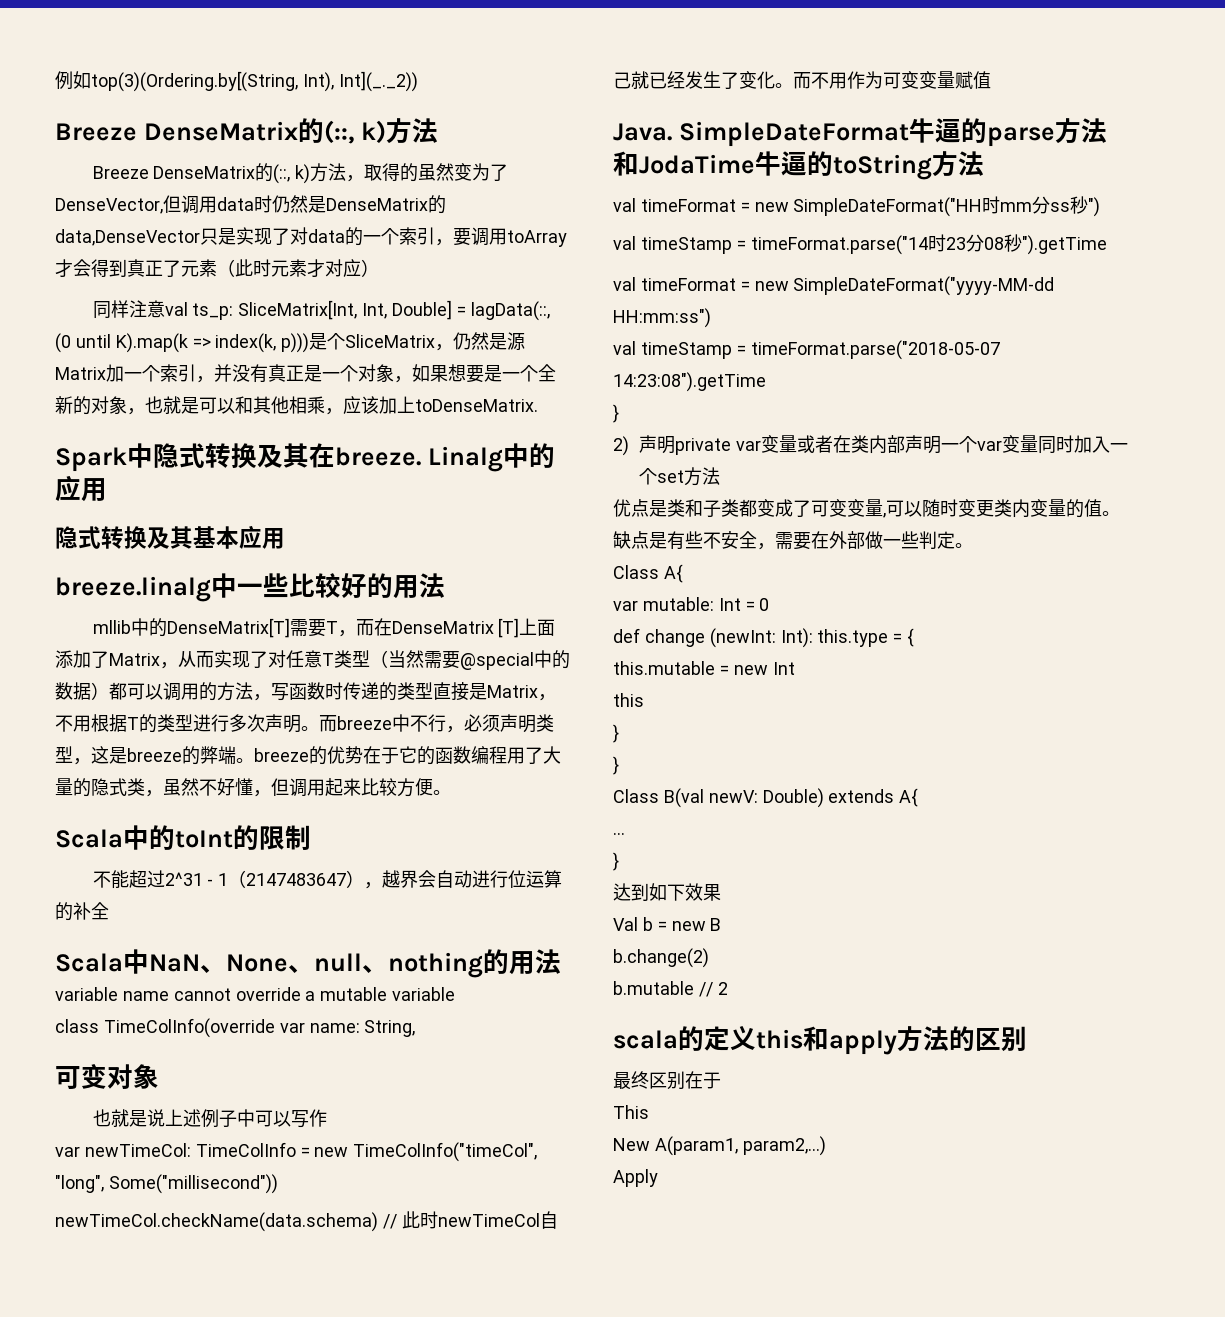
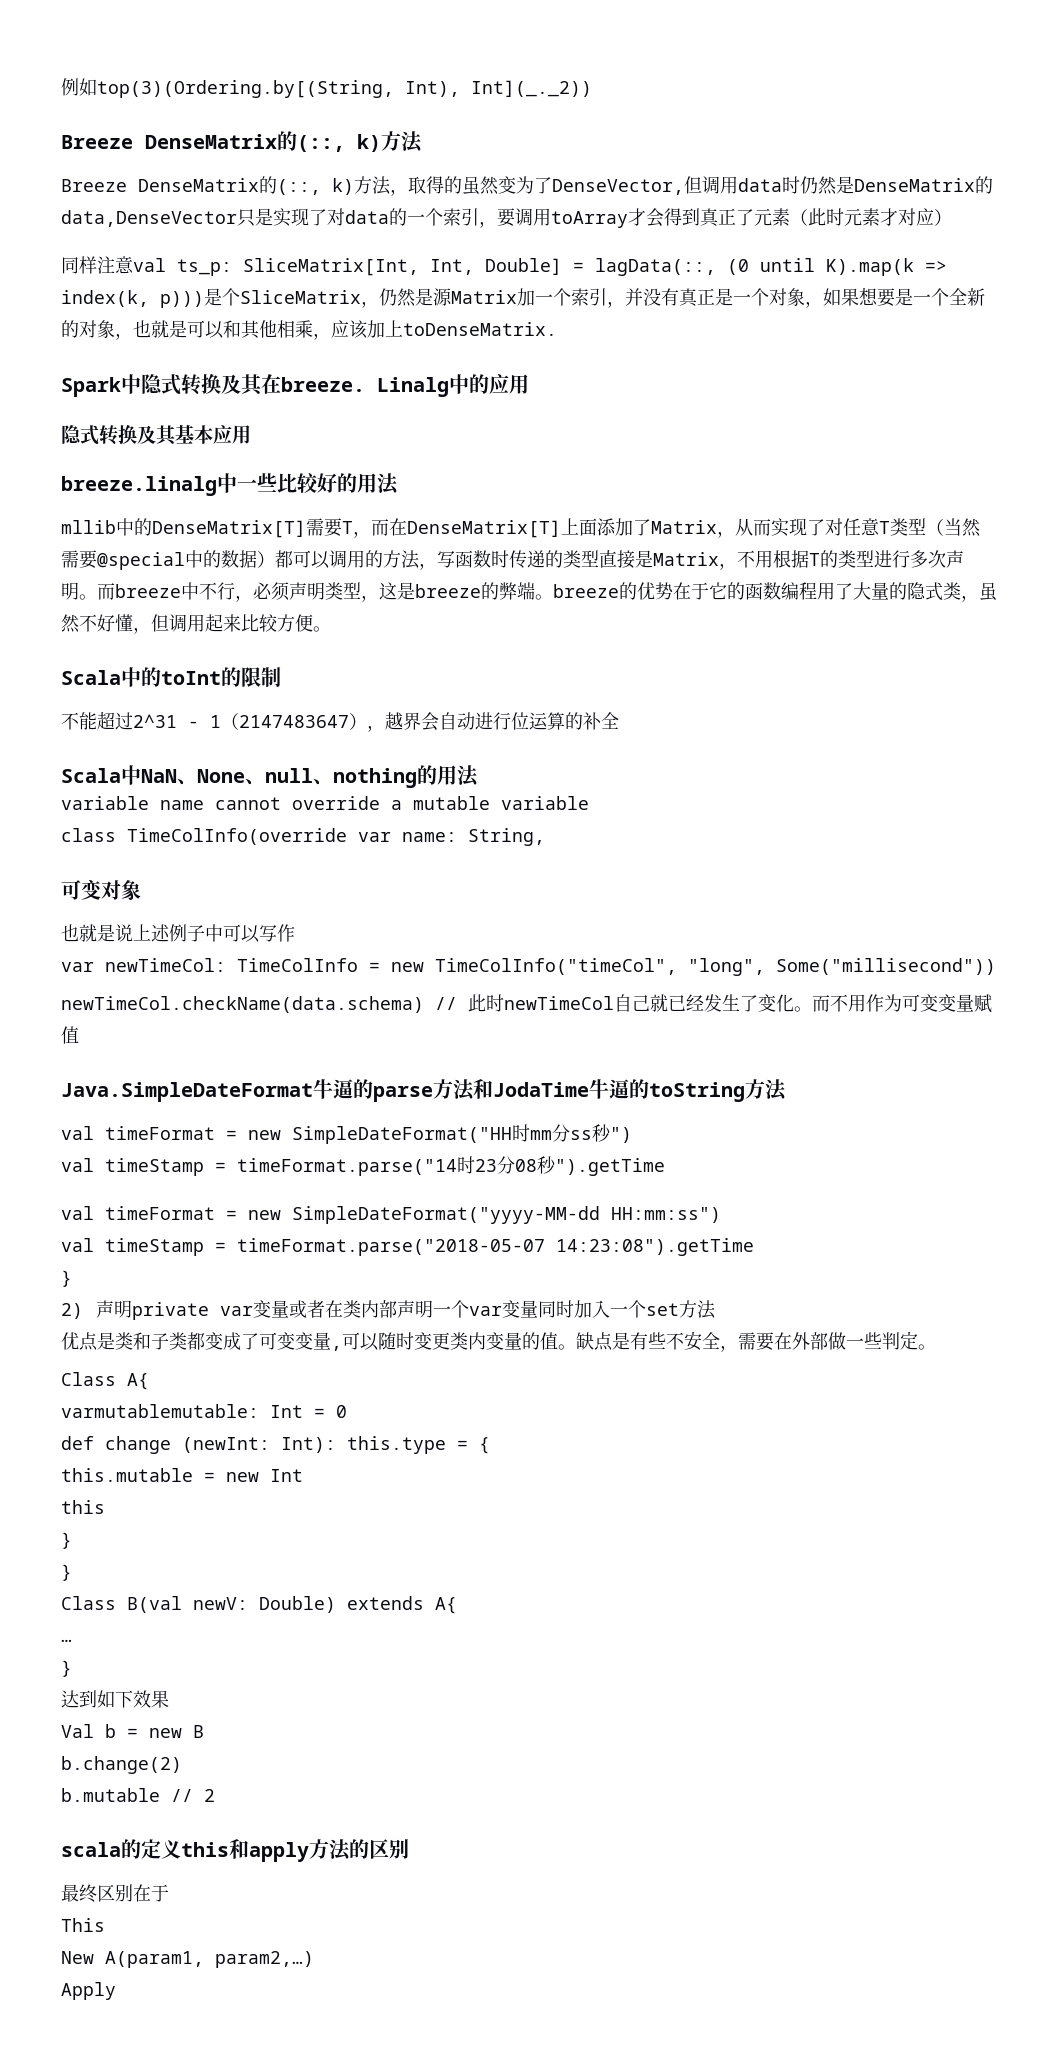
- mllib中的DenseMatrix[T]需要T，而在DenseMatrix [T]上面添加了Matrix，从而实现了对任意T类型（当然需要@special中的数据）都可以调用的方法，写函数时传递的类型直接是Matrix，不用根据T的类型进行多次声明。
+ mllib中的DenseMatrix[T]需要T，而在DenseMatrix[T]上面添加了Matrix，从而实现了对任意T类型（当然需要@special中的数据）都可以调用的方法，写函数时传递的类型直接是Matrix，不用根据T的类型进行多次声明。
- Java. SimpleDateFormat牛逼的parse方法和JodaTime牛逼的toString方法
+ Java.SimpleDateFormat牛逼的parse方法和JodaTime牛逼的toString方法
- var mutable: Int = 0
+ varmutablemutable: Int = 0

